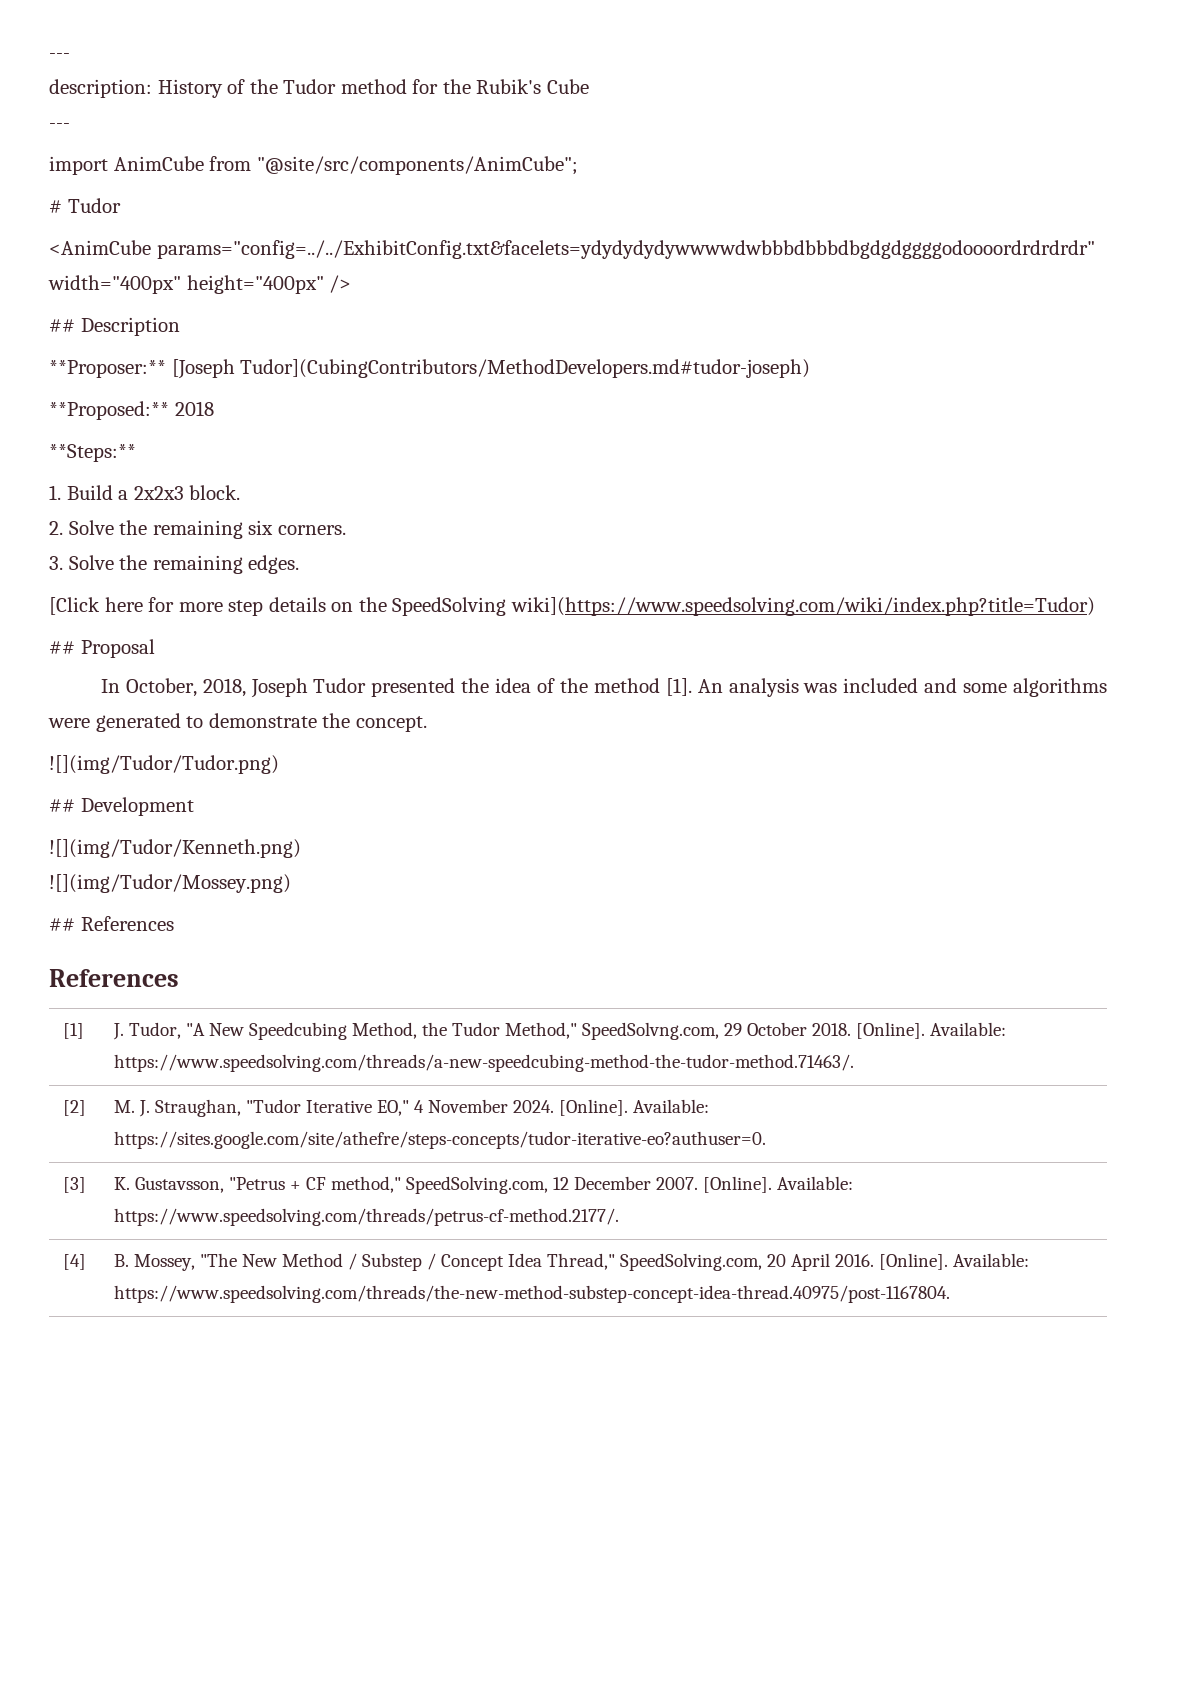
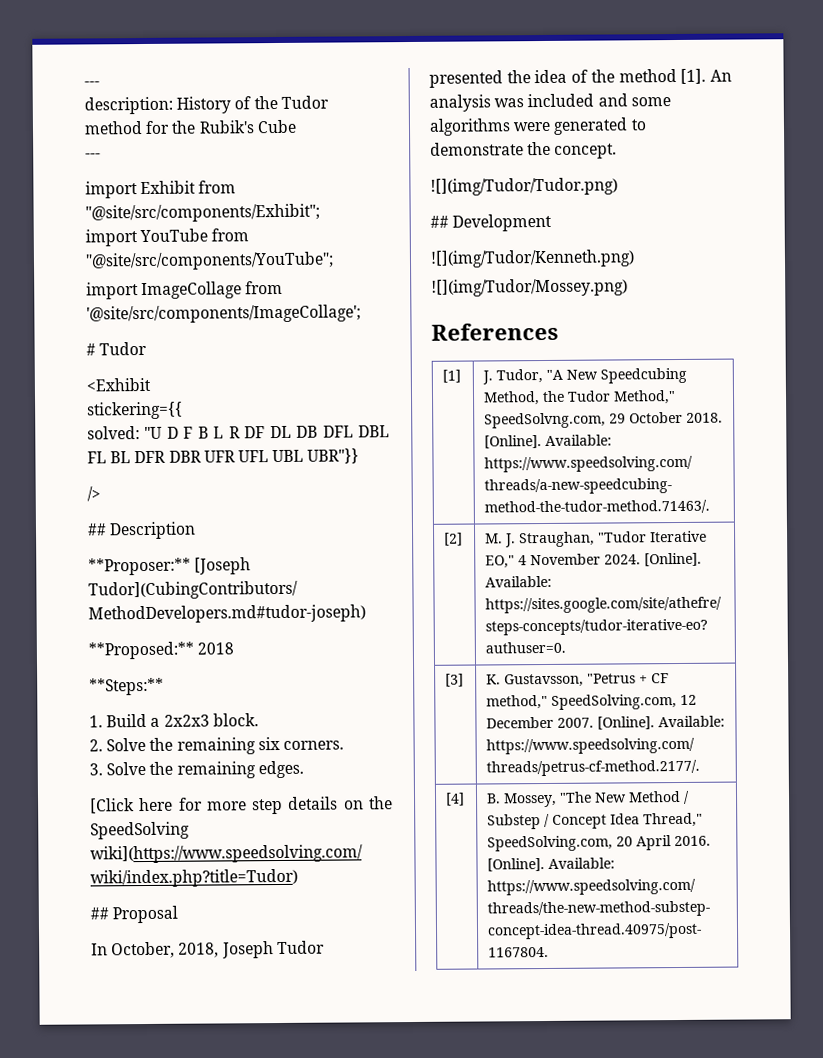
- import AnimCube from "@site/src/components/AnimCube";
+ import Exhibit from "@site/src/components/Exhibit";
+ import YouTube from "@site/src/components/YouTube";
+ import ImageCollage from '@site/src/components/ImageCollage';
  # Tudor
- <AnimCube params="config=../../ExhibitConfig.txt&facelets=ydydydydywwwwdwbbbdbbbdbgdgdggggodoooordrdrdrdr" width="400px" height="400px" />
+ <Exhibit
+ stickering={{
+ solved: "U D F B L R DF DL DB DFL DBL FL BL DFR DBR UFR UFL UBL UBR"}}
+ />
- ## References

